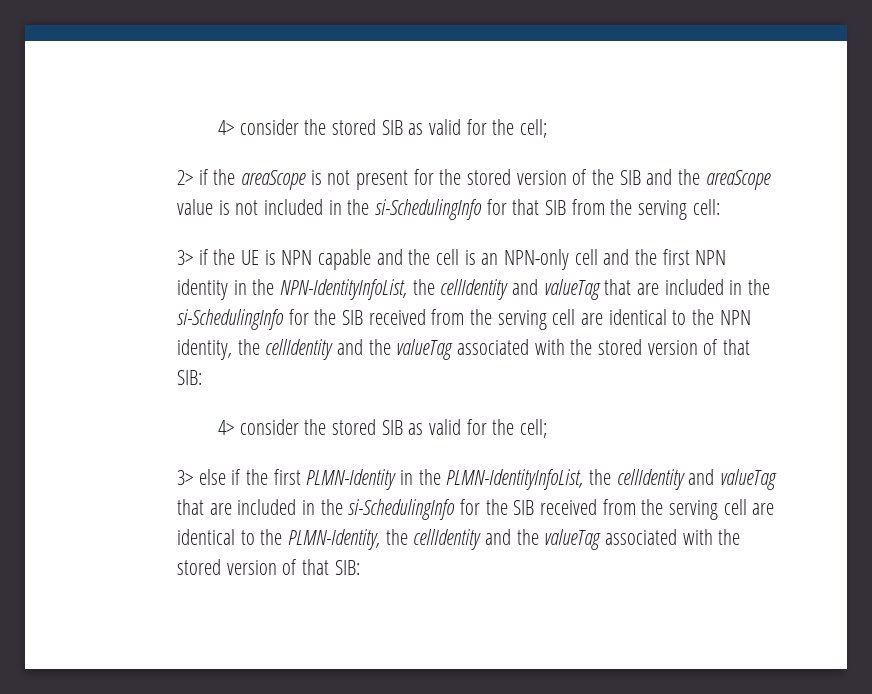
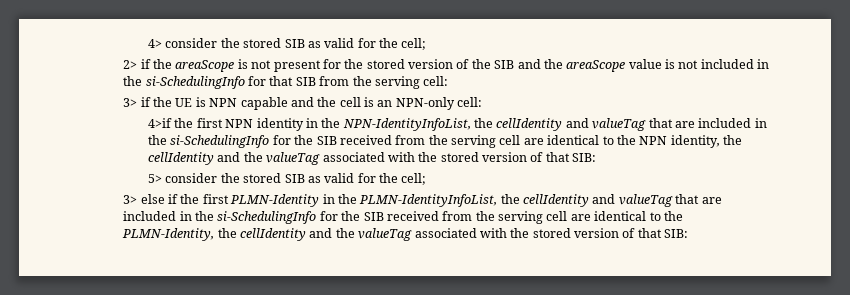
- 3> if the UE is NPN capable and the cell is an NPN-only cell and the first NPN identity in the NPN-IdentityInfoList, the cellIdentity and valueTag that are included in the si-SchedulingInfo for the SIB received from the serving cell are identical to the NPN identity, the cellIdentity and the valueTag associated with the stored version of that SIB:
- 4> consider the stored SIB as valid for the cell;
+ 3> if the UE is NPN capable and the cell is an NPN-only cell:
+ 4>if the first NPN identity in the NPN-IdentityInfoList, the cellIdentity and valueTag that are included in the si-SchedulingInfo for the SIB received from the serving cell are identical to the NPN identity, the cellIdentity and the valueTag associated with the stored version of that SIB:
+ 5> consider the stored SIB as valid for the cell;

